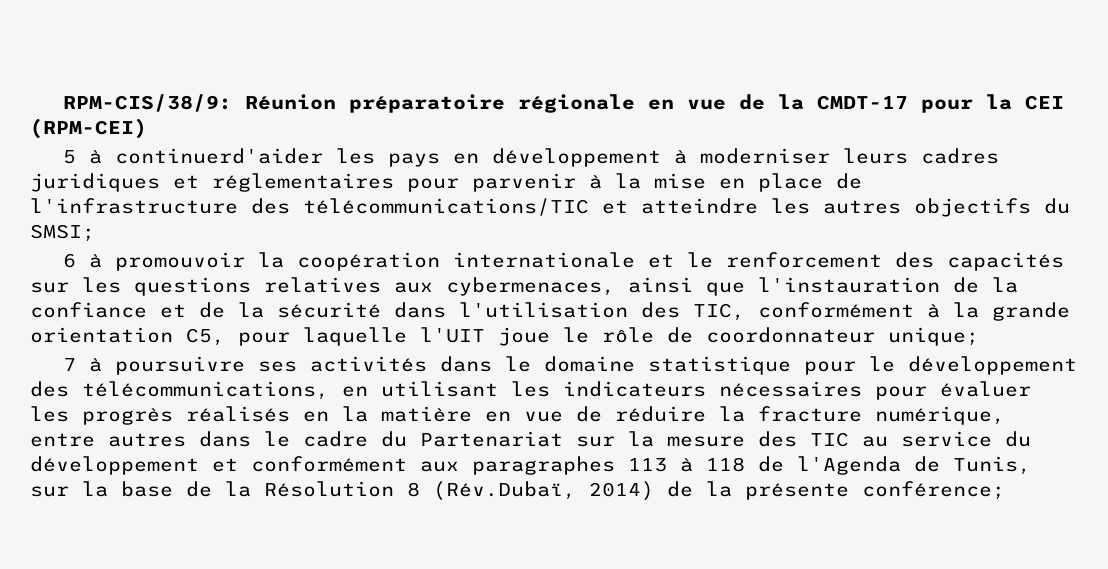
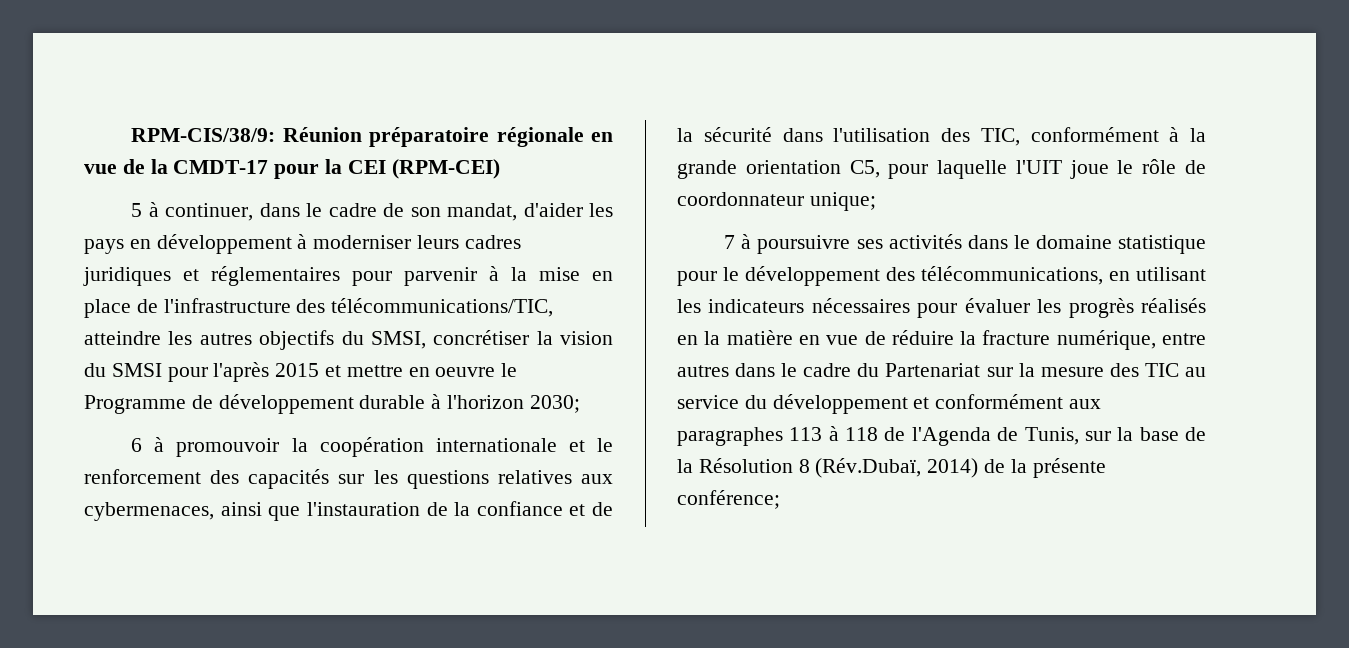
- 5 à continuerd'aider les pays en développement à moderniser leurs cadres juridiques et réglementaires pour parvenir à la mise en place de l'infrastructure des télécommunications/TIC et atteindre les autres objectifs du SMSI;
+ 5 à continuer, dans le cadre de son mandat, d'aider les pays en développement à moderniser leurs cadres juridiques et réglementaires pour parvenir à la mise en place de l'infrastructure des télécommunications/TIC, atteindre les autres objectifs du SMSI, concrétiser la vision du SMSI pour l'après 2015 et mettre en oeuvre le Programme de développement durable à l'horizon 2030;

